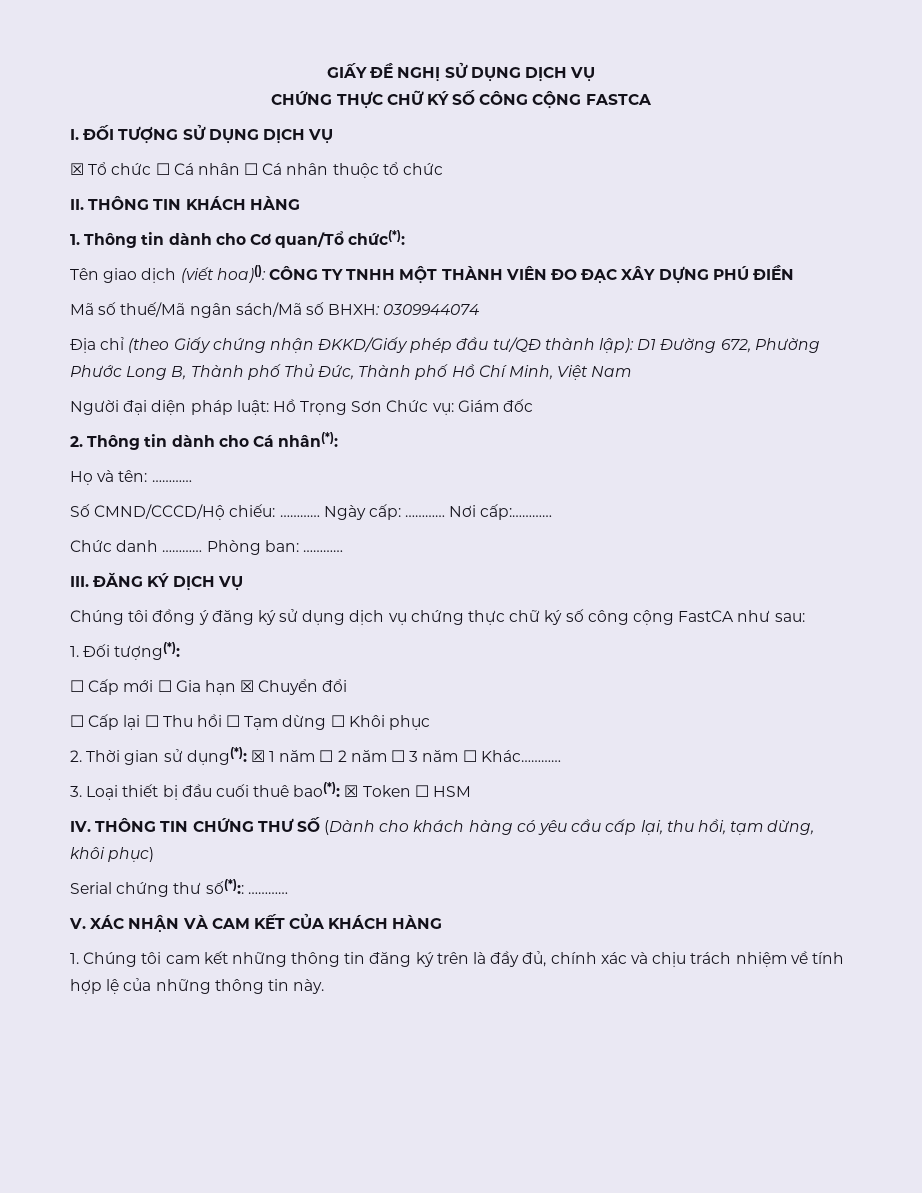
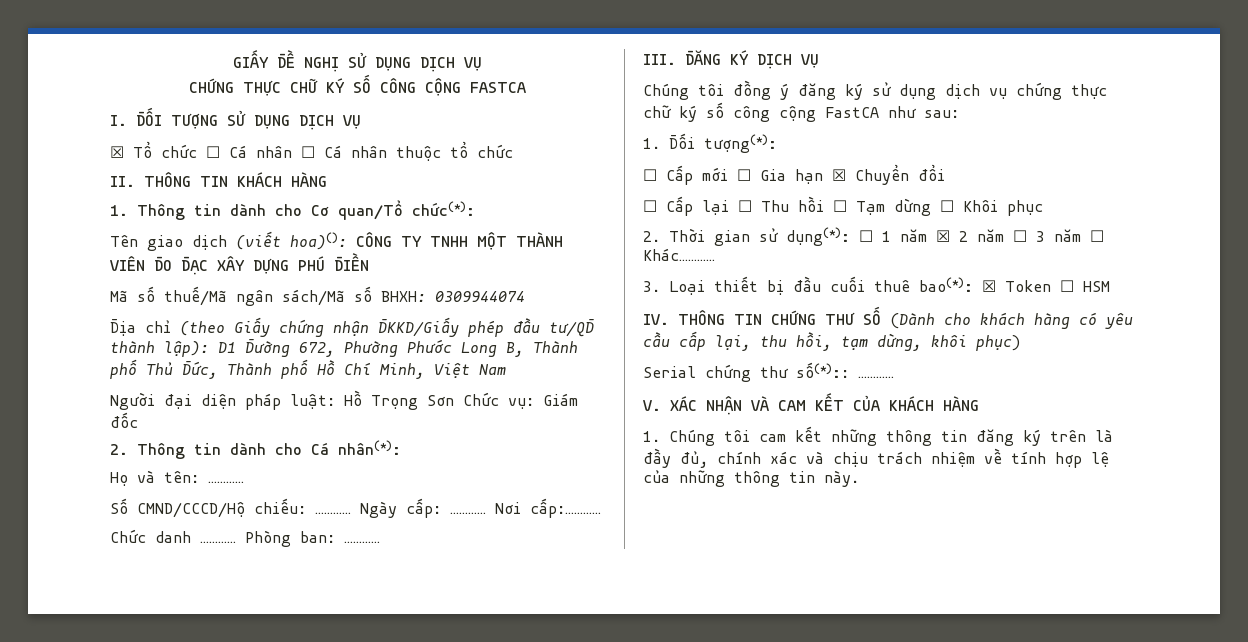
- 2. Thời gian sử dụng(*): ☒ 1 năm ☐ 2 năm ☐ 3 năm ☐ Khác…………
+ 2. Thời gian sử dụng(*): ☐ 1 năm ☒ 2 năm ☐ 3 năm ☐ Khác…………

